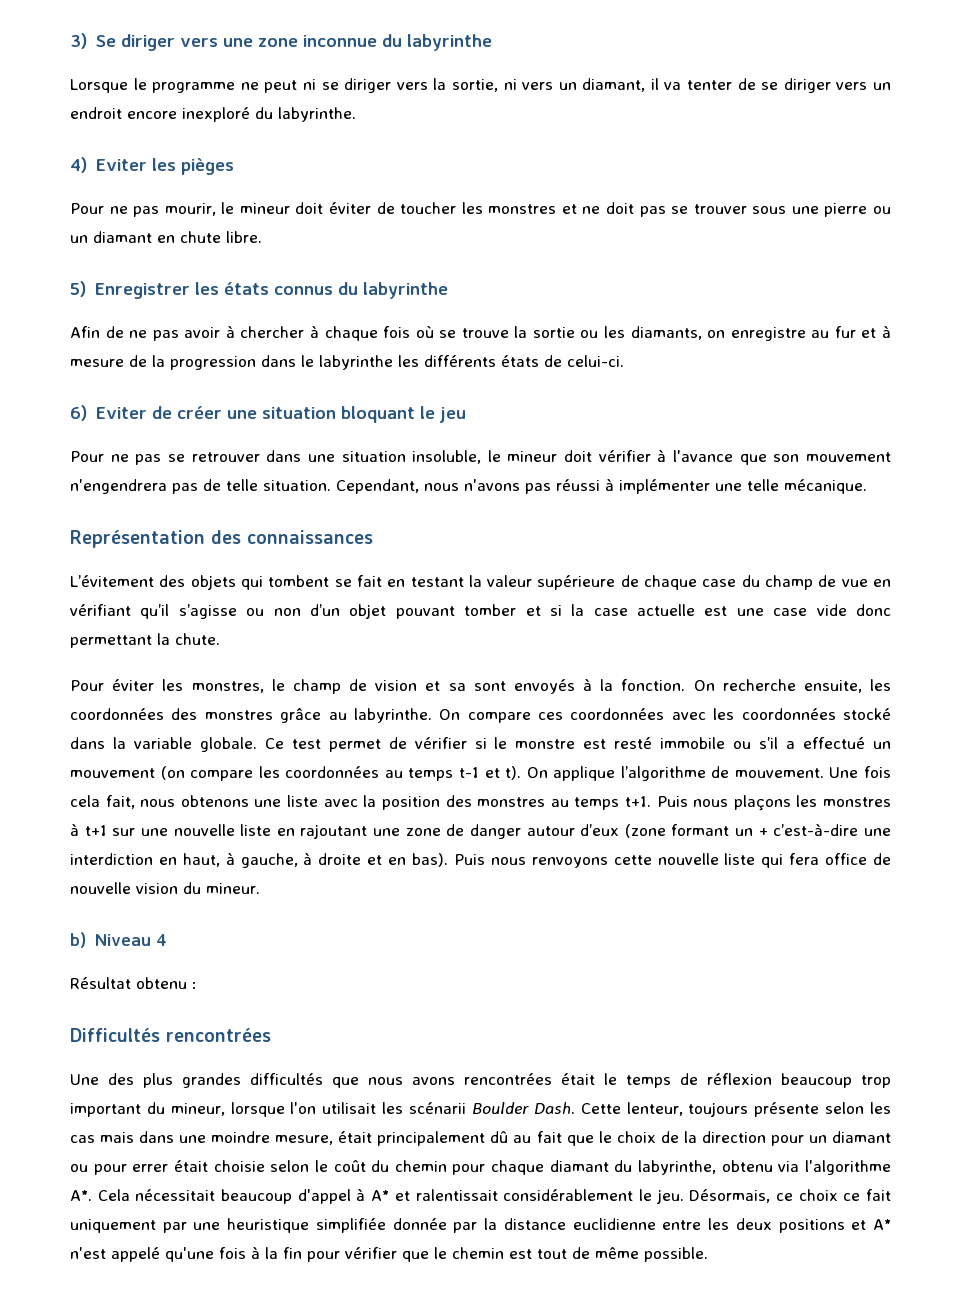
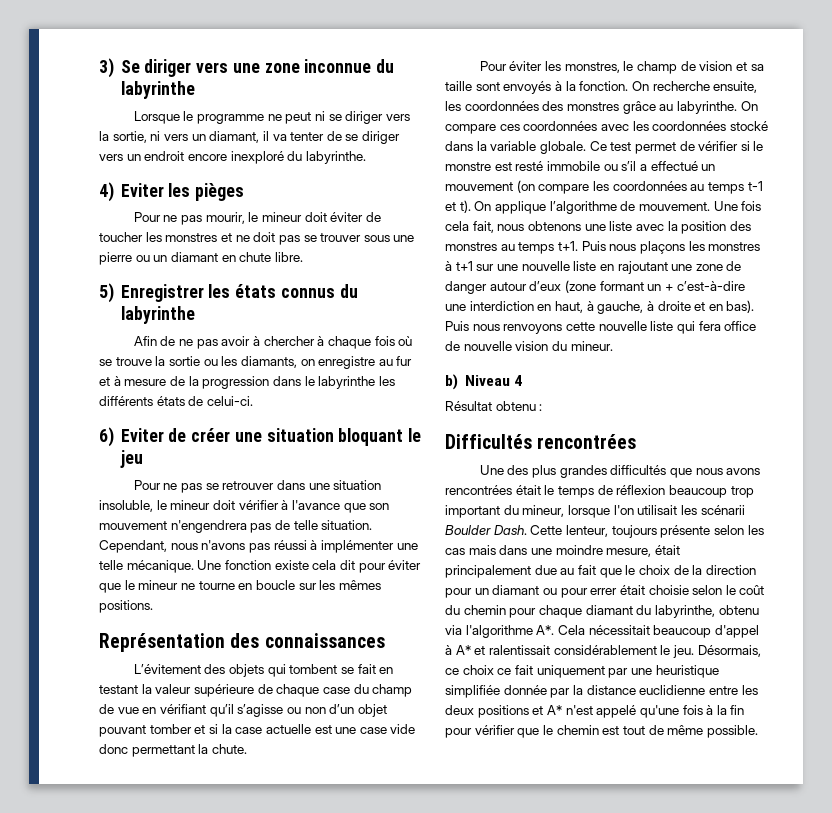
+ Une fonction existe cela dit pour éviter que le mineur ne tourne en boucle sur les mêmes positions.
- Pour éviter les monstres, le champ de vision et sa sont envoyés à la fonction.
+ Pour éviter les monstres, le champ de vision et sa taille sont envoyés à la fonction.
- Cette lenteur, toujours présente selon les cas mais dans une moindre mesure, était principalement dû au fait que le choix de la direction pour un diamant ou pour errer était choisie selon le coût du chemin pour chaque diamant du labyrinthe, obtenu via l'algorithme A*. Cela nécessitait beaucoup d'appel à A* et ralentissait considérablement le jeu.
+ Cette lenteur, toujours présente selon les cas mais dans une moindre mesure, était principalement due au fait que le choix de la direction pour un diamant ou pour errer était choisie selon le coût du chemin pour chaque diamant du labyrinthe, obtenu via l'algorithme A*. Cela nécessitait beaucoup d'appel à A* et ralentissait considérablement le jeu.

